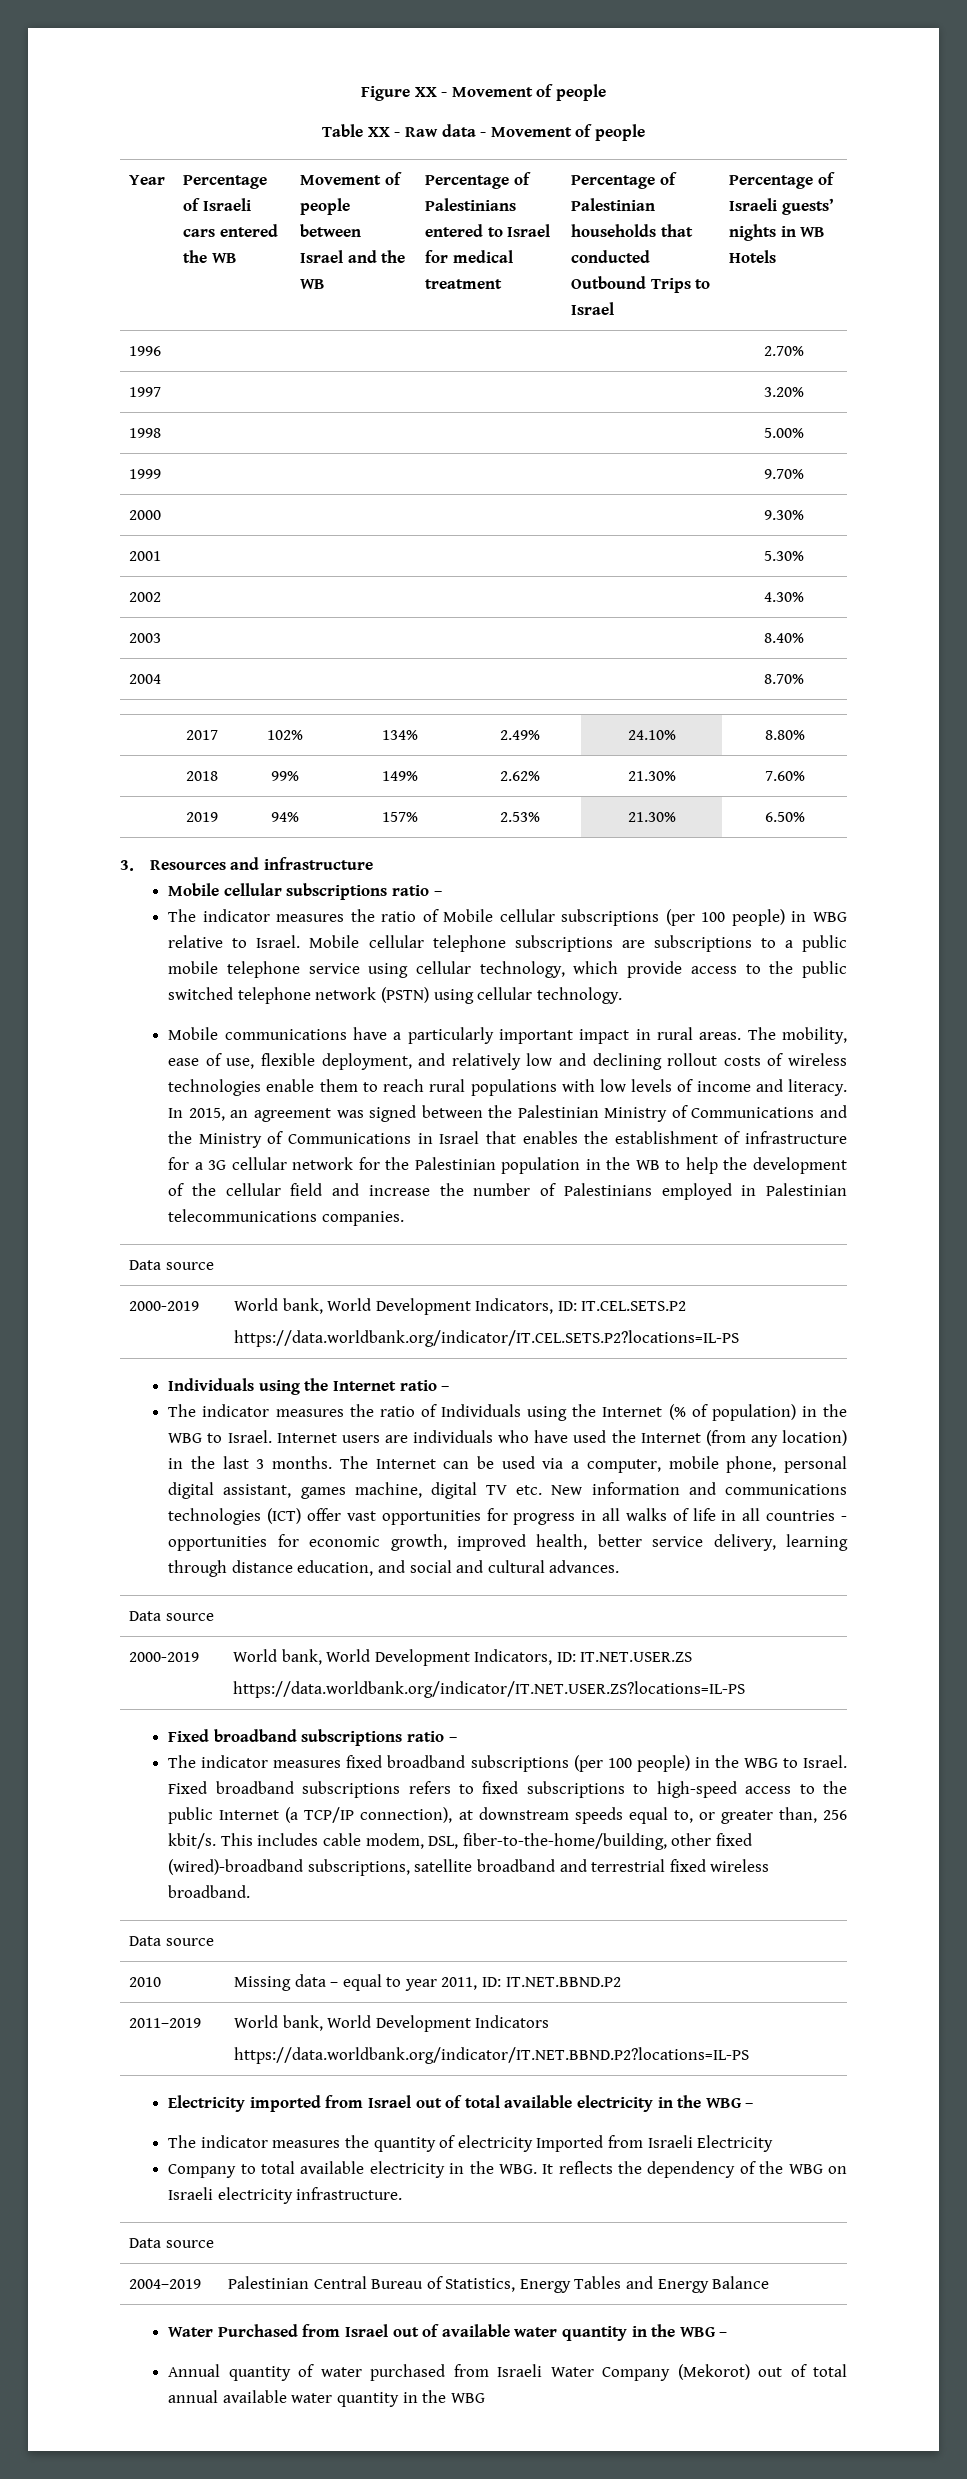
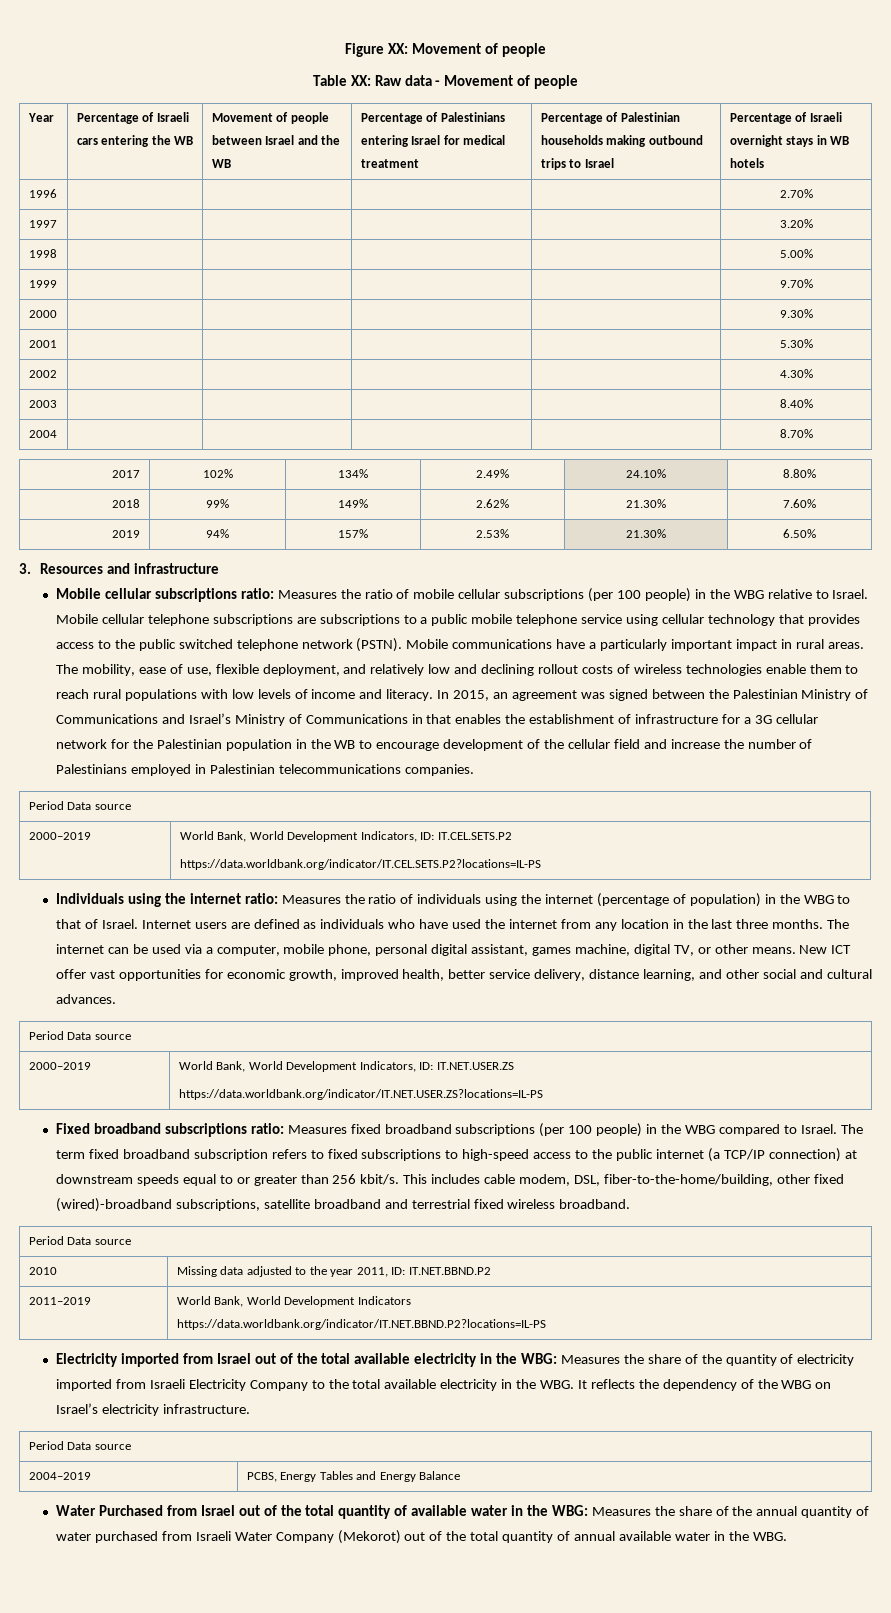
- Figure XX - Movement of people
+ Figure XX: Movement of people
- Table XX - Raw data - Movement of people
+ Table XX: Raw data - Movement of people
- Percentage of Israeli cars entered the WB
+ Percentage of Israeli cars entering the WB
- Percentage of Palestinians entered to Israel for medical treatment
+ Percentage of Palestinians entering Israel for medical treatment
- Percentage of Palestinian households that conducted Outbound Trips to Israel
+ Percentage of Palestinian households making outbound trips to Israel
- Percentage of Israeli guests’ nights in WB Hotels
+ Percentage of Israeli overnight stays in WB hotels
- Mobile cellular subscriptions ratio –
- The indicator measures the ratio of Mobile cellular subscriptions (per 100 people) in WBG relative to Israel.
+ Mobile cellular subscriptions ratio: Measures the ratio of mobile cellular subscriptions (per 100 people) in the WBG relative to Israel.
- Mobile cellular telephone subscriptions are subscriptions to a public mobile telephone service using cellular technology, which provide access to the public switched telephone network (PSTN) using cellular technology.
- Mobile communications have a particularly important impact in rural areas.
+ Mobile cellular telephone subscriptions are subscriptions to a public mobile telephone service using cellular technology that provides access to the public switched telephone network (PSTN). Mobile communications have a particularly important impact in rural areas.
- In 2015, an agreement was signed between the Palestinian Ministry of Communications and the Ministry of Communications in Israel that enables the establishment of infrastructure for a 3G cellular network for the Palestinian population in the WB to help the development of the cellular field and increase the number of Palestinians employed in Palestinian telecommunications companies.
- Data source
- 2000-2019 | World bank, World Development Indicators, ID: IT.CEL.SETS.P2
+ In 2015, an agreement was signed between the Palestinian Ministry of Communications and Israel’s Ministry of Communications in that enables the establishment of infrastructure for a 3G cellular network for the Palestinian population in the WB to encourage development of the cellular field and increase the number of Palestinians employed in Palestinian telecommunications companies.
+ Period Data source
+ 2000–2019 | World Bank, World Development Indicators, ID: IT.CEL.SETS.P2
- Individuals using the Internet ratio –
- The indicator measures the ratio of Individuals using the Internet (% of population) in the WBG to Israel.
+ Individuals using the internet ratio: Measures the ratio of individuals using the internet (percentage of population) in the WBG to that of Israel.
- Internet users are individuals who have used the Internet (from any location) in the last 3 months.
+ Internet users are defined as individuals who have used the internet from any location in the last three months.
- The Internet can be used via a computer, mobile phone, personal digital assistant, games machine, digital TV etc. New information and communications technologies (ICT) offer vast opportunities for progress in all walks of life in all countries - opportunities for economic growth, improved health, better service delivery, learning through distance education, and social and cultural advances.
- Data source
- 2000-2019 | World bank, World Development Indicators, ID: IT.NET.USER.ZS
+ The internet can be used via a computer, mobile phone, personal digital assistant, games machine, digital TV, or other means. New ICT offer vast opportunities for economic growth, improved health, better service delivery, distance learning, and other social and cultural advances.
+ Period Data source
+ 2000–2019 | World Bank, World Development Indicators, ID: IT.NET.USER.ZS
- Fixed broadband subscriptions ratio –
- The indicator measures fixed broadband subscriptions (per 100 people) in the WBG to Israel. Fixed broadband subscriptions refers to fixed subscriptions to high-speed access to the public Internet (a TCP/IP connection), at downstream speeds equal to, or greater than, 256 kbit/s.
+ Fixed broadband subscriptions ratio: Measures fixed broadband subscriptions (per 100 people) in the WBG compared to Israel. The term fixed broadband subscription refers to fixed subscriptions to high-speed access to the public internet (a TCP/IP connection) at downstream speeds equal to or greater than 256 kbit/s.
  This includes cable modem, DSL, fiber-to-the-home/building, other fixed (wired)-broadband subscriptions, satellite broadband and terrestrial fixed wireless broadband.
- Data source
+ Period Data source
- 2010 | Missing data – equal to year 2011, ID: IT.NET.BBND.P2
+ 2010 | Missing data adjusted to the year 2011, ID: IT.NET.BBND.P2
- 2011–2019 | World bank, World Development Indicators
+ 2011–2019 | World Bank, World Development Indicators
- Electricity imported from Israel out of total available electricity in the WBG –
- The indicator measures the quantity of electricity Imported from Israeli Electricity
- Company to total available electricity in the WBG. It reflects the dependency of the WBG on Israeli electricity infrastructure.
- Data source
+ Electricity imported from Israel out of the total available electricity in the WBG: Measures the share of the quantity of electricity imported from Israeli Electricity Company to the total available electricity in the WBG. It reflects the dependency of the WBG on Israel’s electricity infrastructure.
+ Period Data source
- 2004–2019 | Palestinian Central Bureau of Statistics, Energy Tables and Energy Balance
+ 2004–2019 | PCBS, Energy Tables and Energy Balance
- Water Purchased from Israel out of available water quantity in the WBG –
- Annual quantity of water purchased from Israeli Water Company (Mekorot) out of total annual available water quantity in the WBG
+ Water Purchased from Israel out of the total quantity of available water in the WBG: Measures the share of the annual quantity of water purchased from Israeli Water Company (Mekorot) out of the total quantity of annual available water in the WBG.

